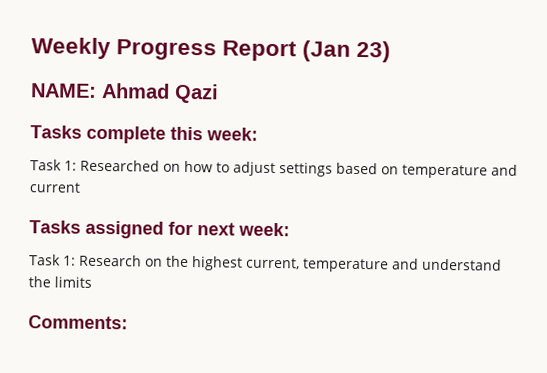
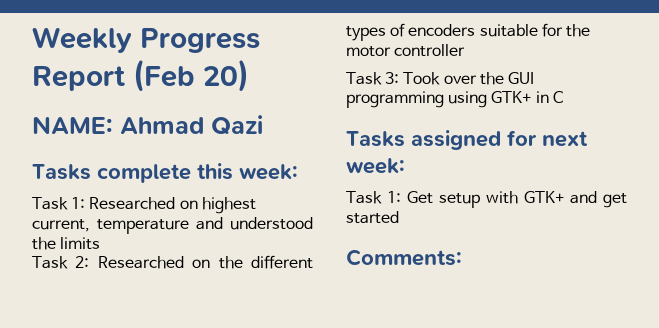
- Weekly Progress Report (Jan 23)
+ Weekly Progress Report (Feb 20)
- Task 1: Researched on how to adjust settings based on temperature and current
+ Task 1: Researched on highest current, temperature and understood the limits
+ Task 2: Researched on the different types of encoders suitable for the motor controller
+ Task 3: Took over the GUI programming using GTK+ in C
- Task 1: Research on the highest current, temperature and understand the limits
+ Task 1: Get setup with GTK+ and get started

